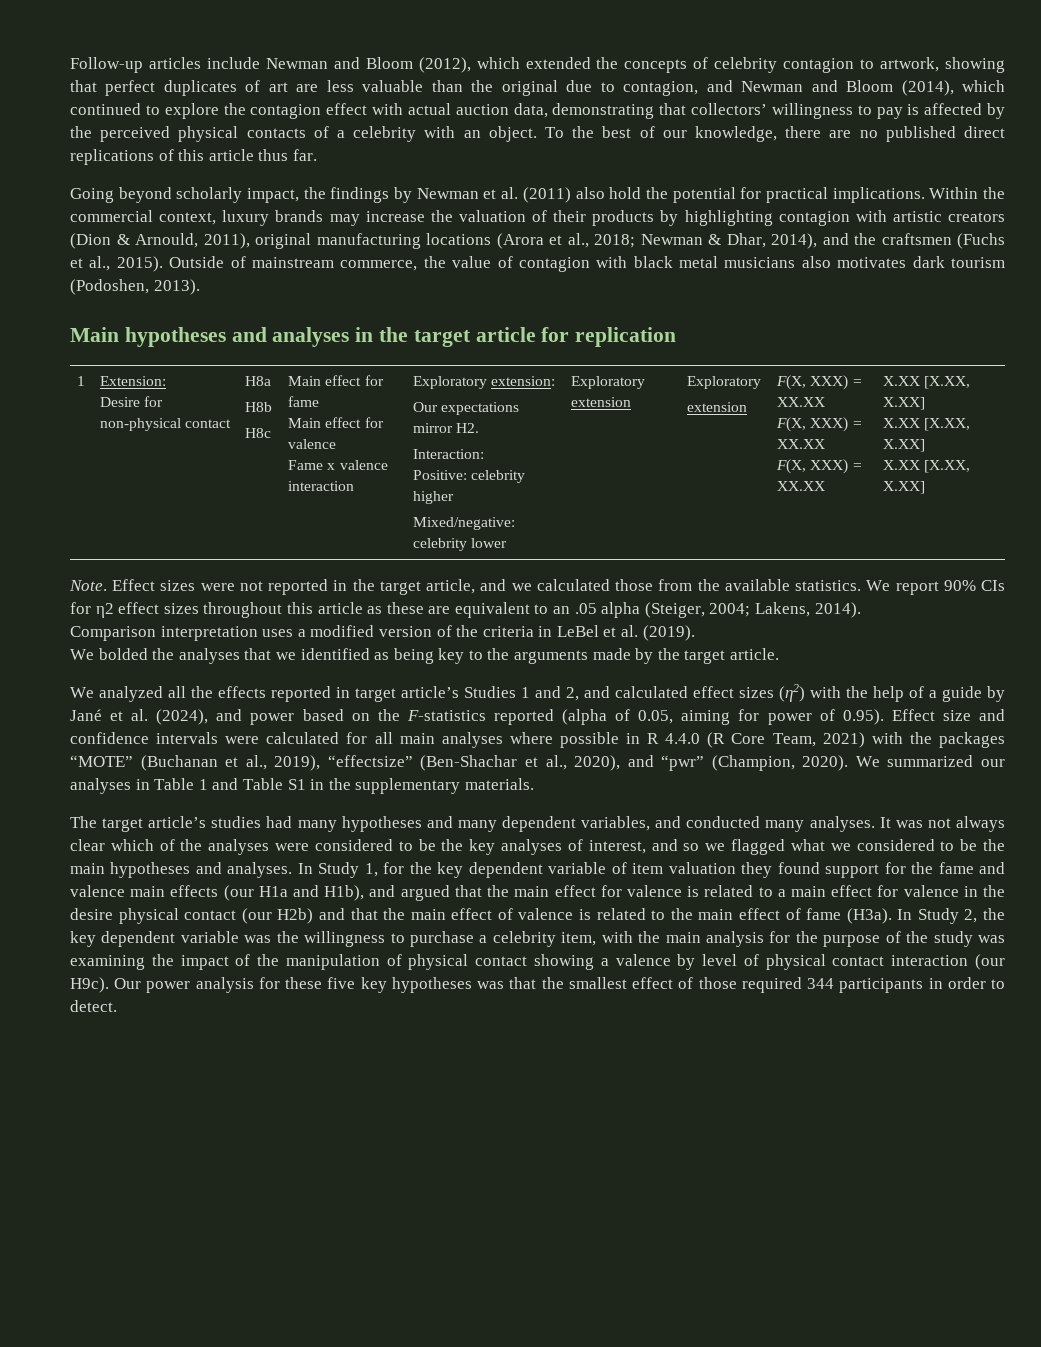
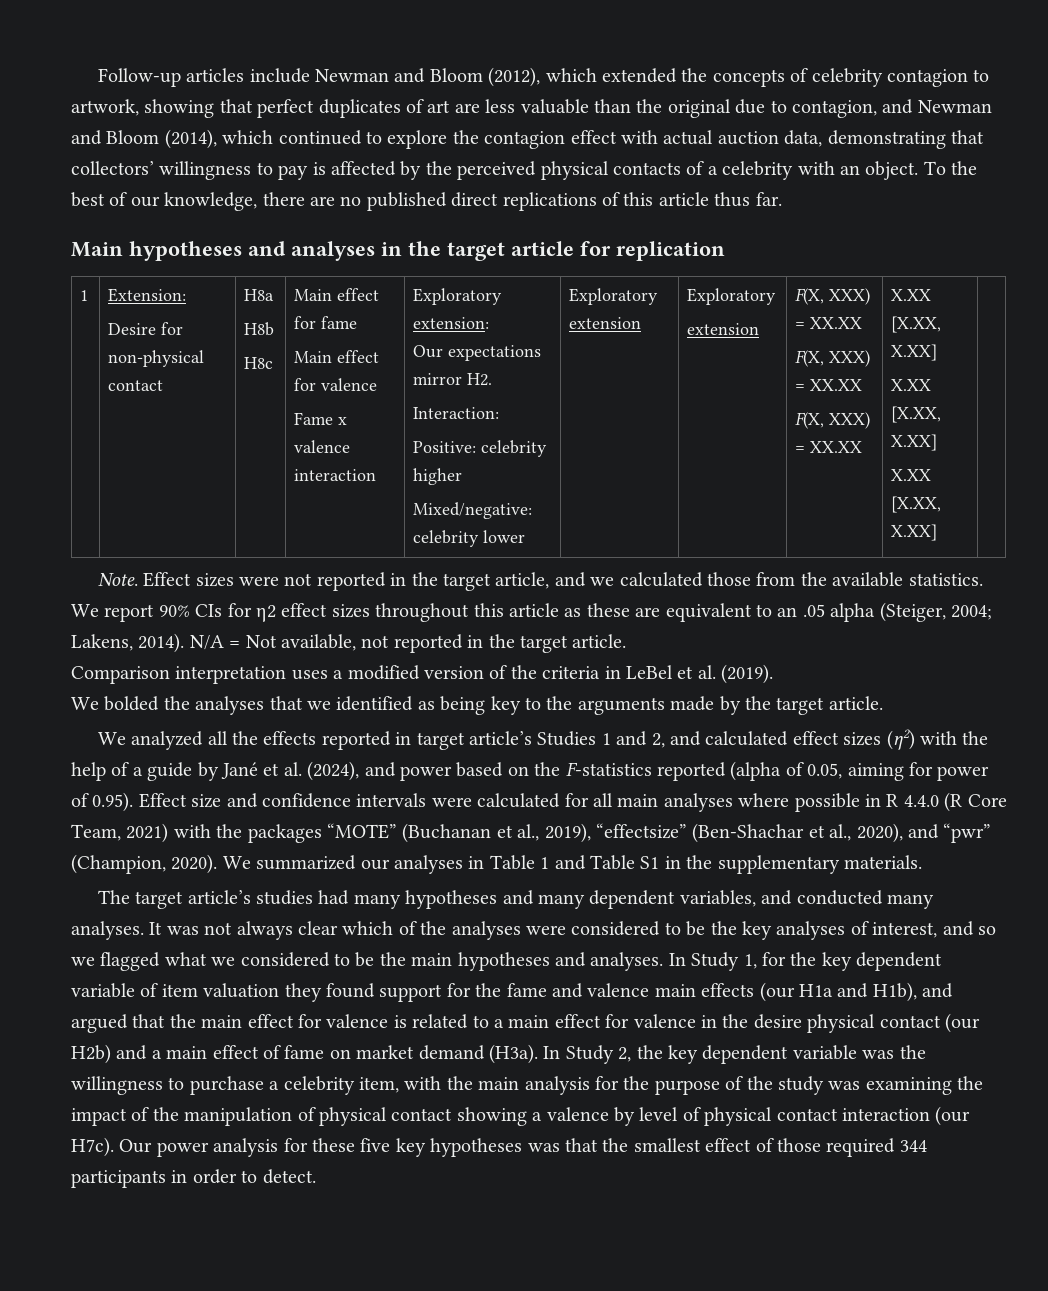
- Going beyond scholarly impact, the findings by Newman et al. (2011) also hold the potential for practical implications. Within the commercial context, luxury brands may increase the valuation of their products by highlighting contagion with artistic creators (Dion & Arnould, 2011), original manufacturing locations (Arora et al., 2018; Newman & Dhar, 2014), and the craftsmen (Fuchs et al., 2015). Outside of mainstream commerce, the value of contagion with black metal musicians also motivates dark tourism (Podoshen, 2013).
+ N/A = Not available, not reported in the target article.
- In Study 1, for the key dependent variable of item valuation they found support for the fame and valence main effects (our H1a and H1b), and argued that the main effect for valence is related to a main effect for valence in the desire physical contact (our H2b) and that the main effect of valence is related to the main effect of fame (H3a).
+ In Study 1, for the key dependent variable of item valuation they found support for the fame and valence main effects (our H1a and H1b), and argued that the main effect for valence is related to a main effect for valence in the desire physical contact (our H2b) and a main effect of fame on market demand (H3a).
- In Study 2, the key dependent variable was the willingness to purchase a celebrity item, with the main analysis for the purpose of the study was examining the impact of the manipulation of physical contact showing a valence by level of physical contact interaction (our H9c).
+ In Study 2, the key dependent variable was the willingness to purchase a celebrity item, with the main analysis for the purpose of the study was examining the impact of the manipulation of physical contact showing a valence by level of physical contact interaction (our H7c).

